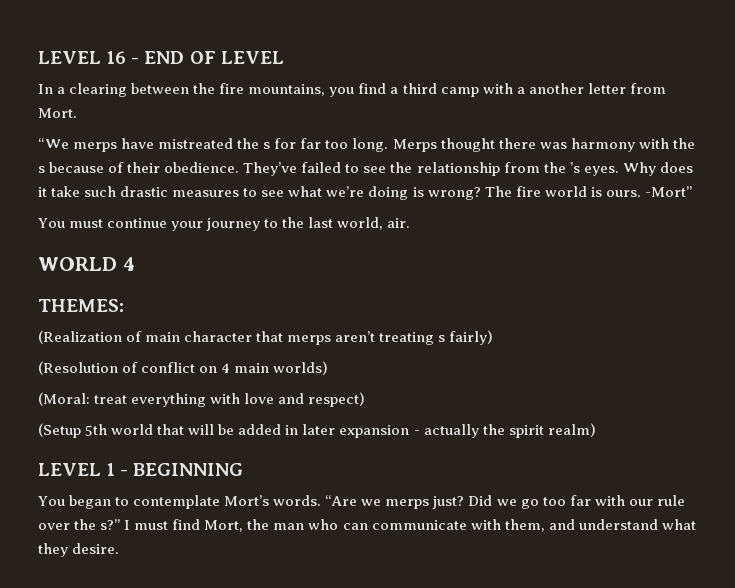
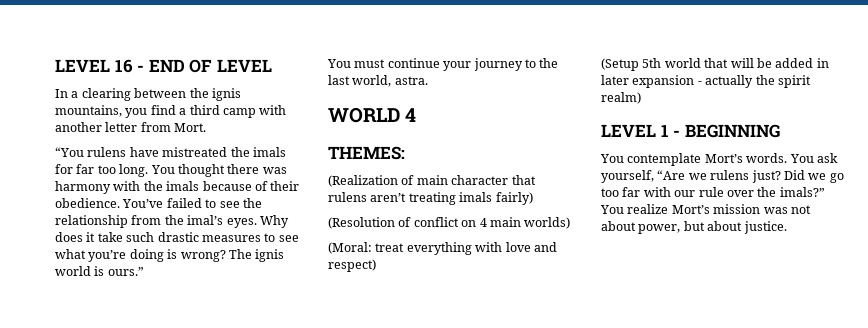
- In a clearing between the fire mountains, you find a third camp with a another letter from Mort.
+ In a clearing between the ignis mountains, you find a third camp with another letter from Mort.
- “We merps have mistreated the s for far too long.
+ “You rulens have mistreated the imals for far too long.
- Merps thought there was harmony with the s because of their obedience.
+ You thought there was harmony with the imals because of their obedience.
- They’ve failed to see the relationship from the ’s eyes.
+ You’ve failed to see the relationship from the imal’s eyes.
- Why does it take such drastic measures to see what we’re doing is wrong?
+ Why does it take such drastic measures to see what you’re doing is wrong?
- The fire world is ours. -Mort”
+ The ignis world is ours.”
- You must continue your journey to the last world, air.
+ You must continue your journey to the last world, astra.
- (Realization of main character that merps aren’t treating s fairly)
+ (Realization of main character that rulens aren’t treating imals fairly)
- You began to contemplate Mort’s words.
+ You contemplate Mort’s words.
- “Are we merps just?
+ You ask yourself, “Are we rulens just?
- Did we go too far with our rule over the s?” I must find Mort, the man who can communicate with them, and understand what they desire.
+ Did we go too far with our rule over the imals?” You realize Mort’s mission was not about power, but about justice.

